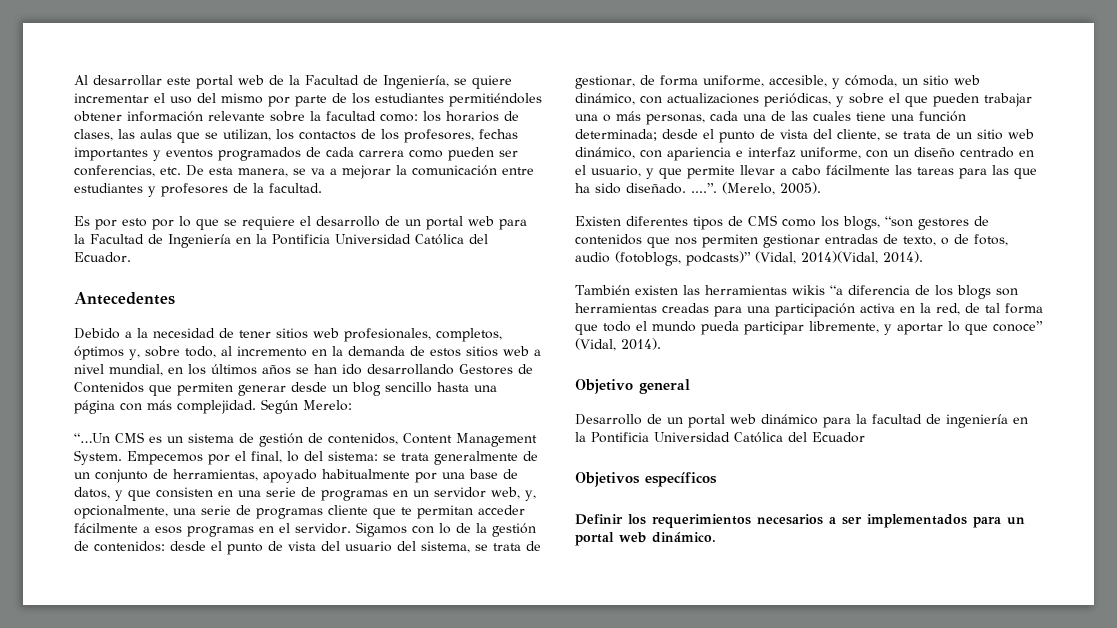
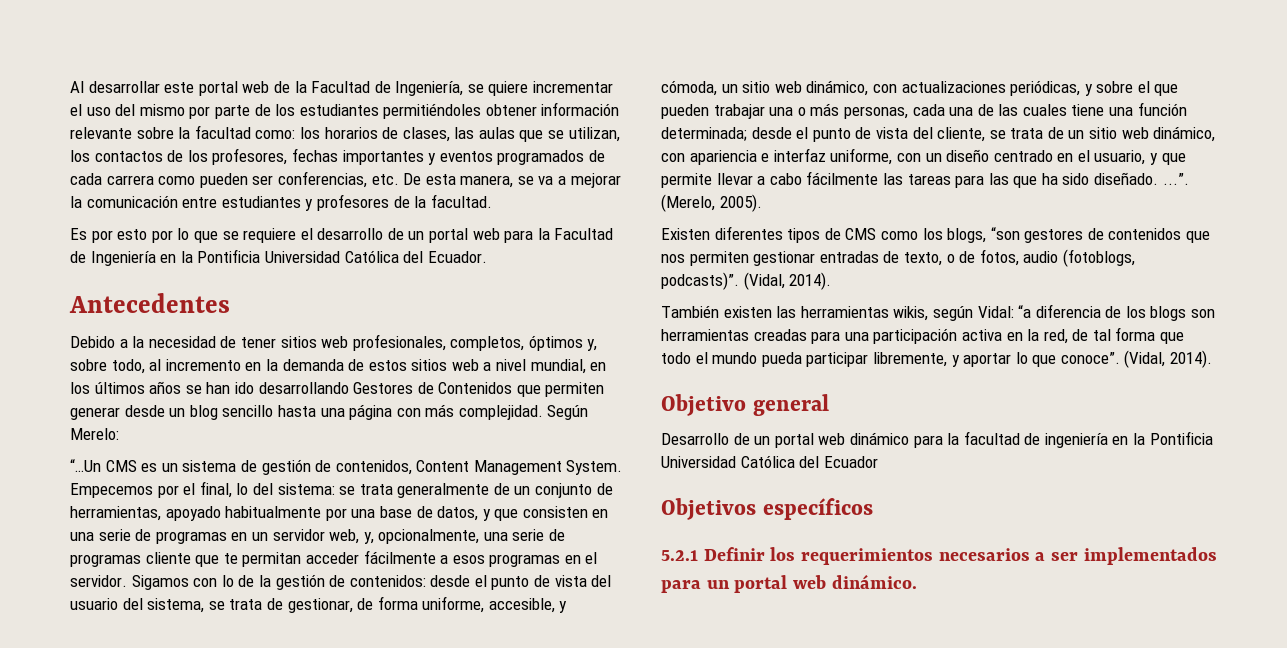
- desde el punto de vista del cliente, se trata de un sitio web dinámico, con apariencia e interfaz uniforme, con un diseño centrado en el usuario, y que permite llevar a cabo fácilmente las tareas para las que ha sido diseñado. ....”. (Merelo, 2005).
+ desde el punto de vista del cliente, se trata de un sitio web dinámico, con apariencia e interfaz uniforme, con un diseño centrado en el usuario, y que permite llevar a cabo fácilmente las tareas para las que ha sido diseñado. ...”. (Merelo, 2005).
- Existen diferentes tipos de CMS como los blogs, “son gestores de contenidos que nos permiten gestionar entradas de texto, o de fotos, audio (fotoblogs, podcasts)” (Vidal, 2014)(Vidal, 2014).
+ Existen diferentes tipos de CMS como los blogs, “son gestores de contenidos que nos permiten gestionar entradas de texto, o de fotos, audio (fotoblogs, podcasts)”. (Vidal, 2014).
- También existen las herramientas wikis “a diferencia de los blogs son herramientas creadas para una participación activa en la red, de tal forma que todo el mundo pueda participar libremente, y aportar lo que conoce” (Vidal, 2014).
+ También existen las herramientas wikis, según Vidal: “a diferencia de los blogs son herramientas creadas para una participación activa en la red, de tal forma que todo el mundo pueda participar libremente, y aportar lo que conoce”. (Vidal, 2014).
- Definir los requerimientos necesarios a ser implementados para un portal web dinámico.
+ 5.2.1 Definir los requerimientos necesarios a ser implementados para un portal web dinámico.

